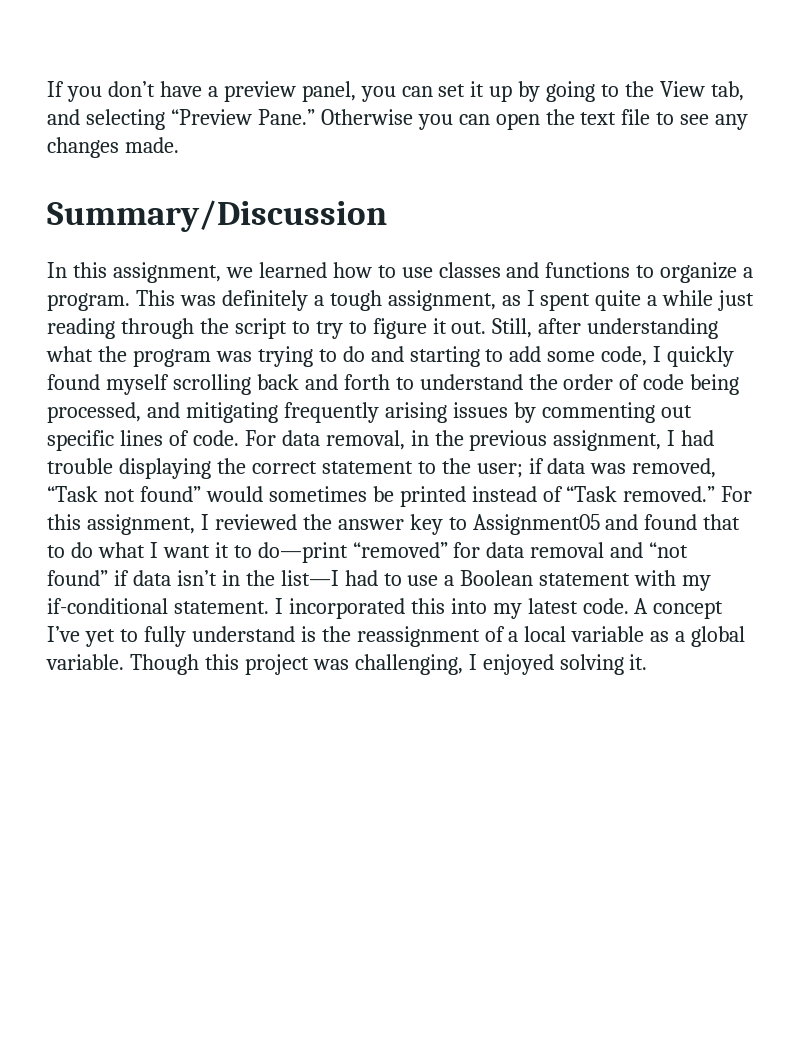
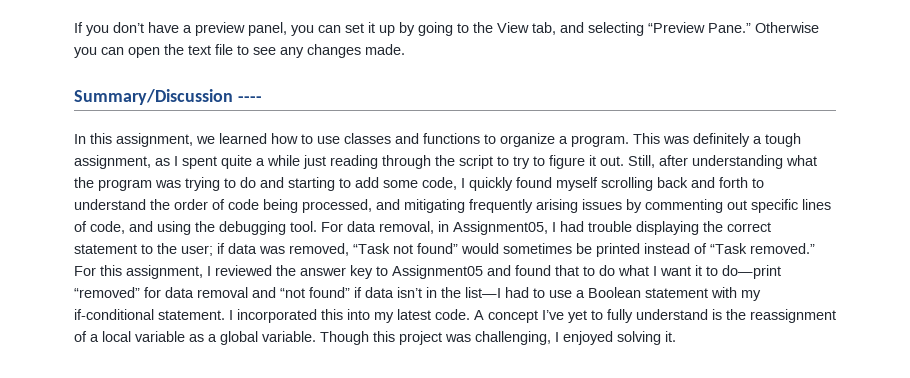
- Summary/Discussion
+ Summary/Discussion ----
- Still, after understanding what the program was trying to do and starting to add some code, I quickly found myself scrolling back and forth to understand the order of code being processed, and mitigating frequently arising issues by commenting out specific lines of code.
+ Still, after understanding what the program was trying to do and starting to add some code, I quickly found myself scrolling back and forth to understand the order of code being processed, and mitigating frequently arising issues by commenting out specific lines of code, and using the debugging tool.
- For data removal, in the previous assignment, I had trouble displaying the correct statement to the user; if data was removed, “Task not found” would sometimes be printed instead of “Task removed.”
+ For data removal, in Assignment05, I had trouble displaying the correct statement to the user; if data was removed, “Task not found” would sometimes be printed instead of “Task removed.”

